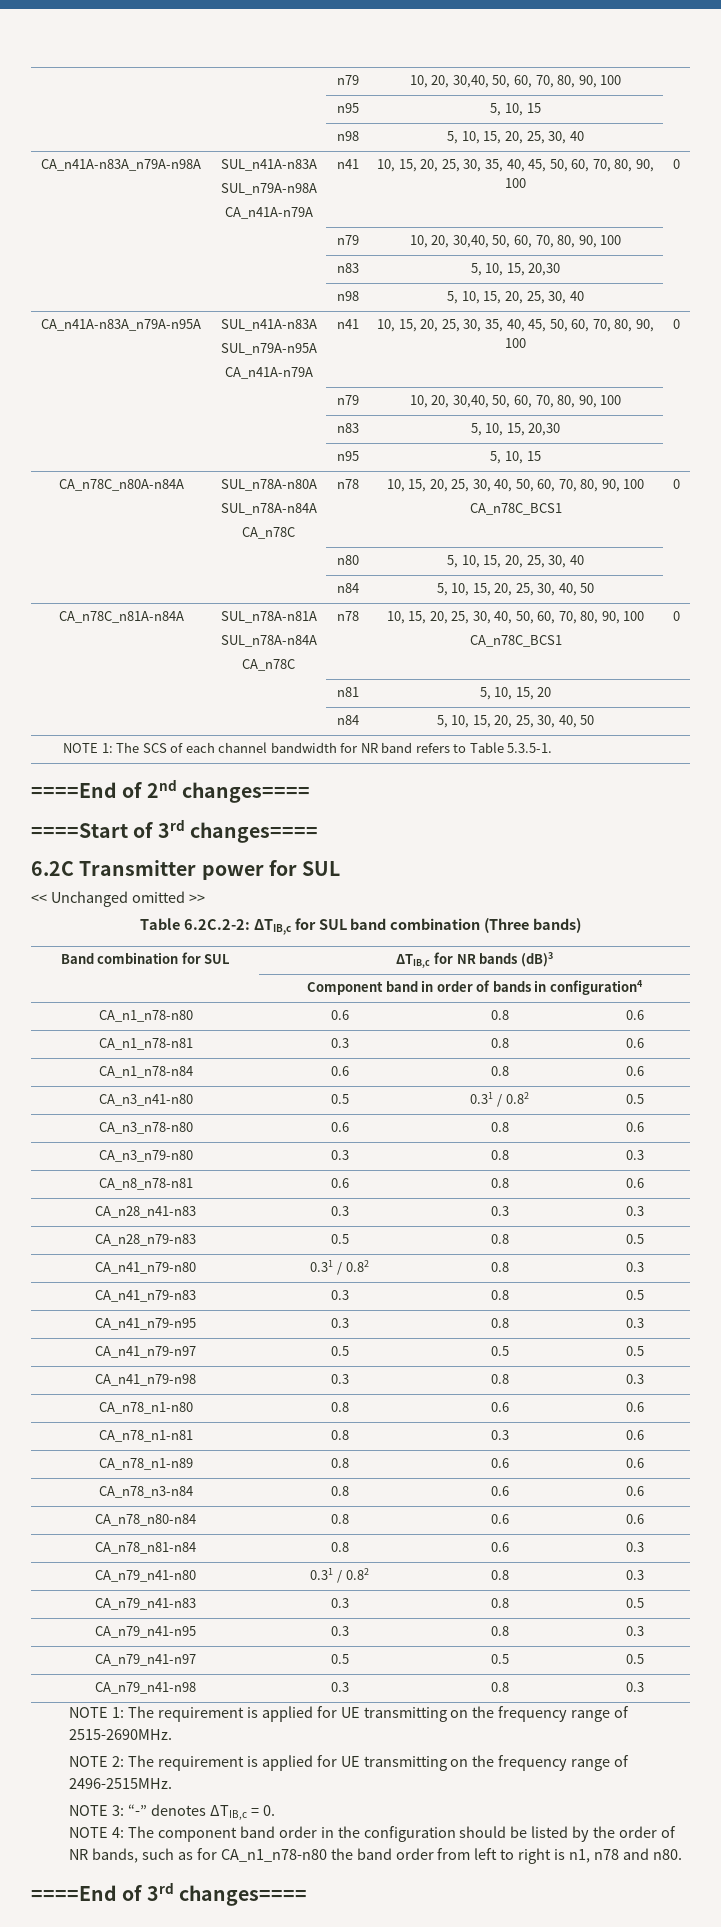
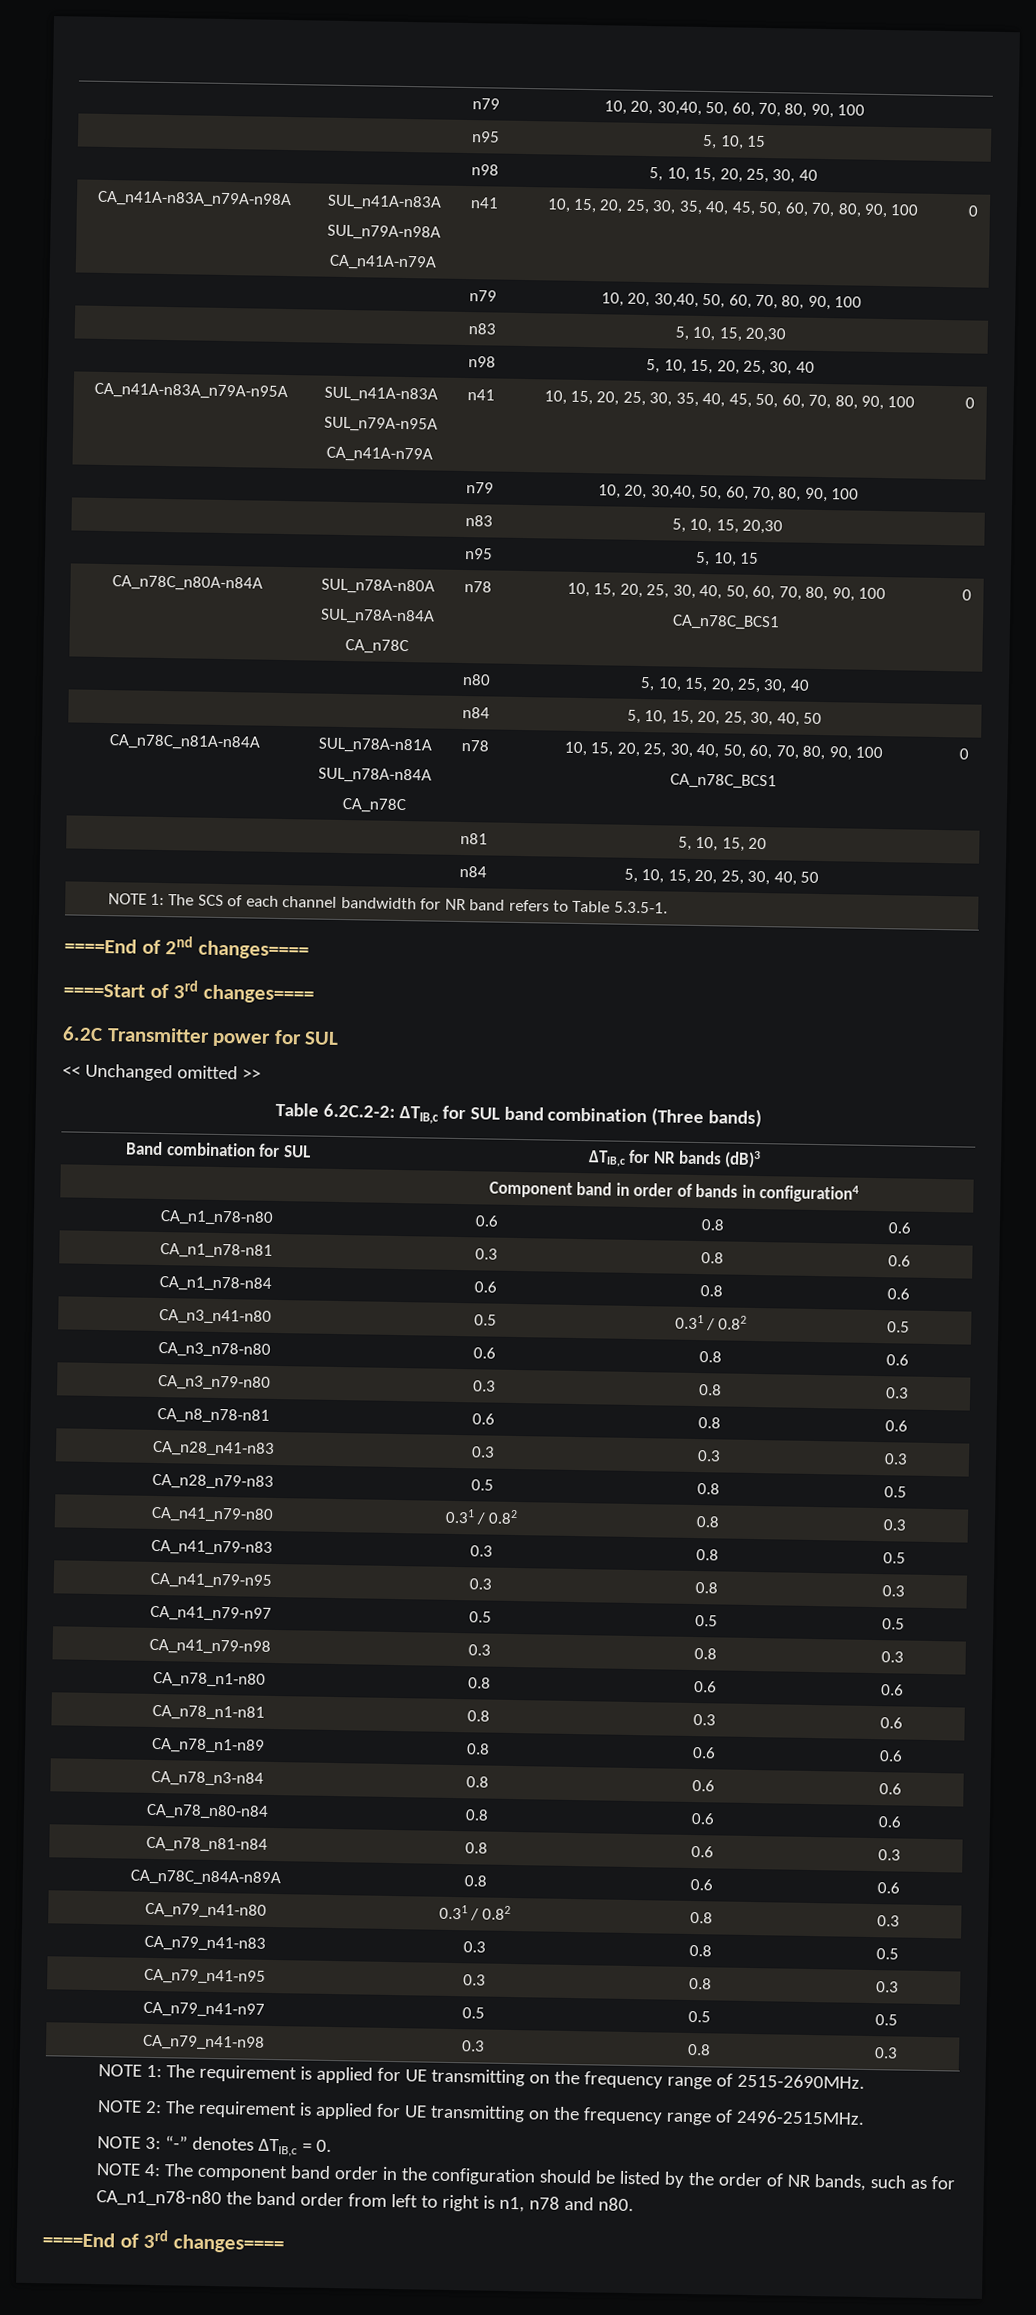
+ CA_n78C_n84A-n89A | 0.8 | 0.6 | 0.6

